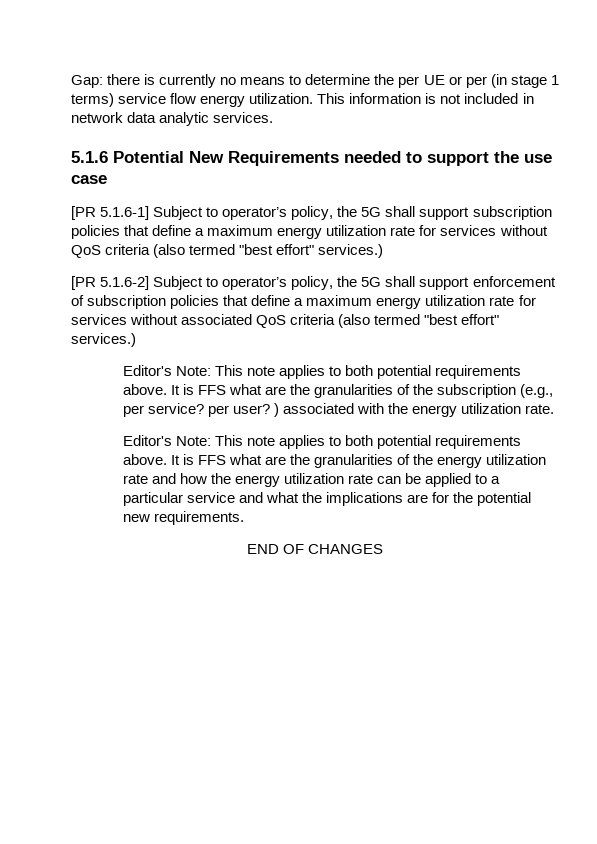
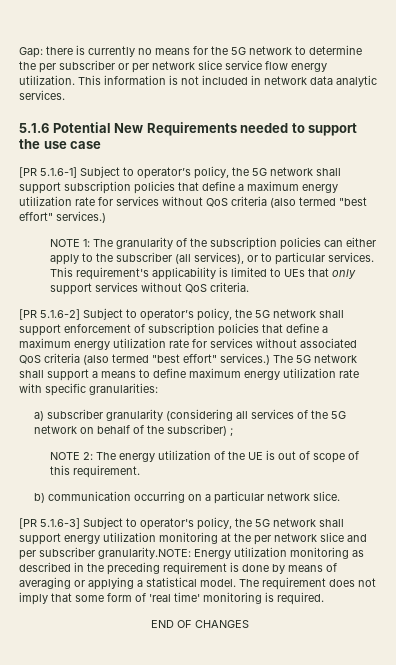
- Gap: there is currently no means to determine the per UE or per (in stage 1 terms) service flow energy utilization.
+ Gap: there is currently no means for the 5G network to determine the per subscriber or per network slice service flow energy utilization.
- [PR 5.1.6-1] Subject to operator’s policy, the 5G shall support subscription policies that define a maximum energy utilization rate for services without QoS criteria (also termed "best effort" services.)
+ [PR 5.1.6-1] Subject to operator’s policy, the 5G network shall support subscription policies that define a maximum energy utilization rate for services without QoS criteria (also termed "best effort" services.)
+ NOTE 1: The granularity of the subscription policies can either apply to the subscriber (all services), or to particular services. This requirement's applicability is limited to UEs that only support services without QoS criteria.
- [PR 5.1.6-2] Subject to operator’s policy, the 5G shall support enforcement of subscription policies that define a maximum energy utilization rate for services without associated QoS criteria (also termed "best effort" services.)
- Editor's Note: This note applies to both potential requirements above. It is FFS what are the granularities of the subscription (e.g., per service? per user? ) associated with the energy utilization rate.
- Editor's Note: This note applies to both potential requirements above. It is FFS what are the granularities of the energy utilization rate and how the energy utilization rate can be applied to a particular service and what the implications are for the potential new requirements.
+ [PR 5.1.6-2] Subject to operator’s policy, the 5G network shall support enforcement of subscription policies that define a maximum energy utilization rate for services without associated QoS criteria (also termed "best effort" services.) The 5G network shall support a means to define maximum energy utilization rate with specific granularities:
+ a) subscriber granularity (considering all services of the 5G network on behalf of the subscriber) ;
+ NOTE 2: The energy utilization of the UE is out of scope of this requirement.
+ b) communication occurring on a particular network slice.
+ [PR 5.1.6-3] Subject to operator's policy, the 5G network shall support energy utilization monitoring at the per network slice and per subscriber granularity.NOTE: Energy utilization monitoring as described in the preceding requirement is done by means of averaging or applying a statistical model. The requirement does not imply that some form of 'real time' monitoring is required.

